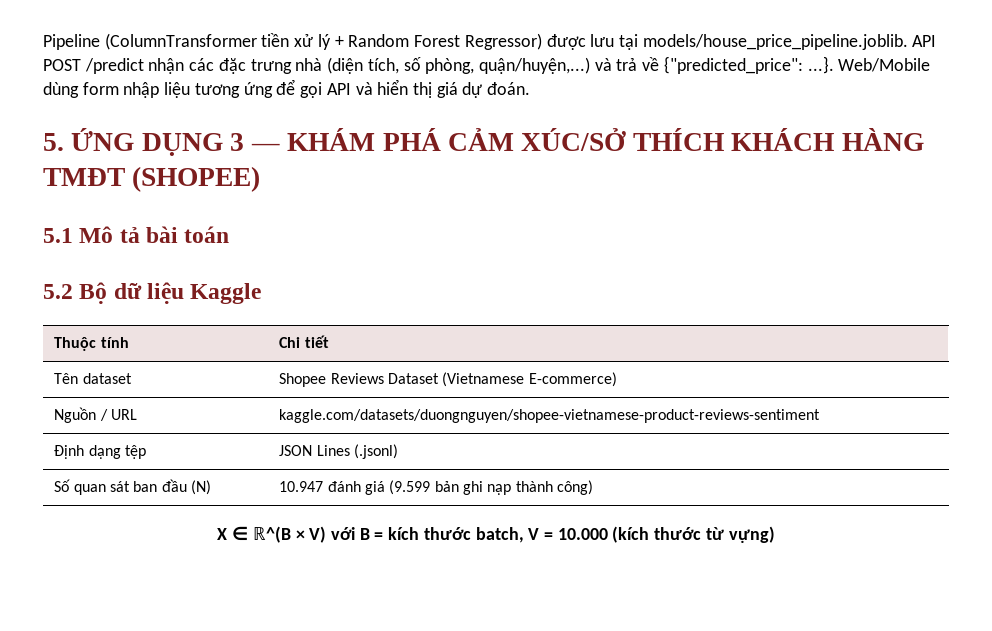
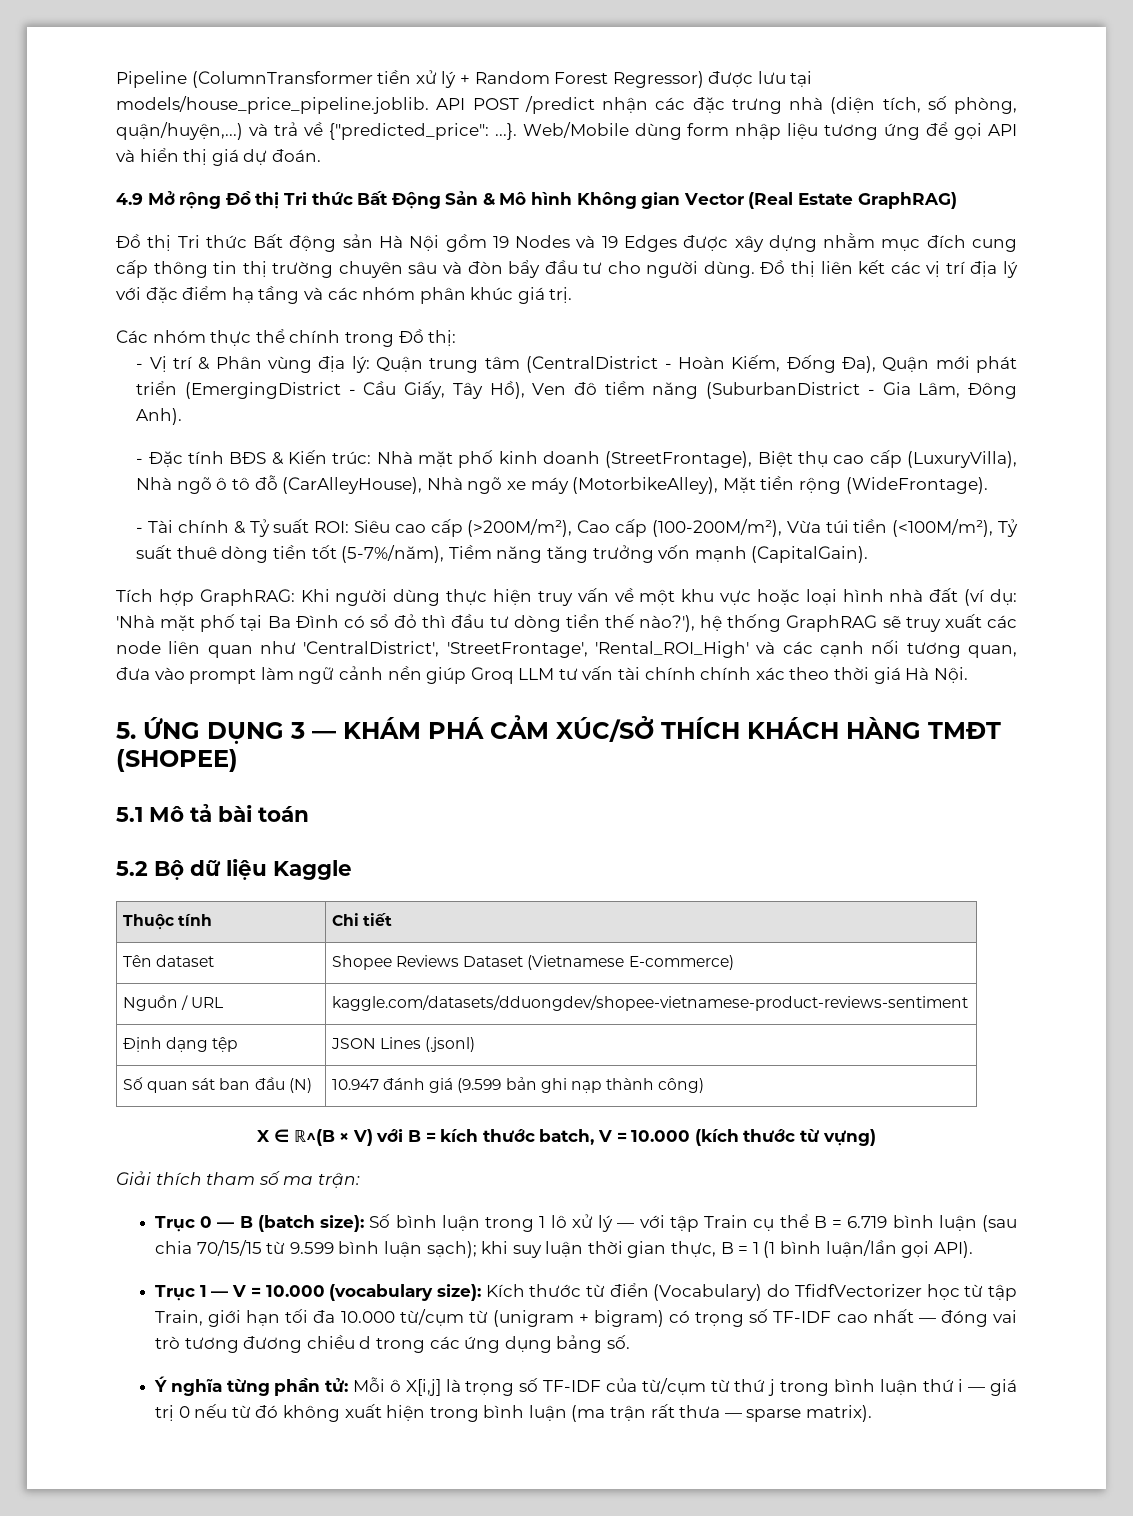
+ 4.9 Mở rộng Đồ thị Tri thức Bất Động Sản & Mô hình Không gian Vector (Real Estate GraphRAG)
+ Đồ thị Tri thức Bất động sản Hà Nội gồm 19 Nodes và 19 Edges được xây dựng nhằm mục đích cung cấp thông tin thị trường chuyên sâu và đòn bẩy đầu tư cho người dùng. Đồ thị liên kết các vị trí địa lý với đặc điểm hạ tầng và các nhóm phân khúc giá trị.
+ Các nhóm thực thể chính trong Đồ thị:
+ - Vị trí & Phân vùng địa lý: Quận trung tâm (CentralDistrict - Hoàn Kiếm, Đống Đa), Quận mới phát triển (EmergingDistrict - Cầu Giấy, Tây Hồ), Ven đô tiềm năng (SuburbanDistrict - Gia Lâm, Đông Anh).
+ - Đặc tính BĐS & Kiến trúc: Nhà mặt phố kinh doanh (StreetFrontage), Biệt thụ cao cấp (LuxuryVilla), Nhà ngõ ô tô đỗ (CarAlleyHouse), Nhà ngõ xe máy (MotorbikeAlley), Mặt tiền rộng (WideFrontage).
+ - Tài chính & Tỷ suất ROI: Siêu cao cấp (>200M/m²), Cao cấp (100-200M/m²), Vừa túi tiền (<100M/m²), Tỷ suất thuê dòng tiền tốt (5-7%/năm), Tiềm năng tăng trưởng vốn mạnh (CapitalGain).
+ Tích hợp GraphRAG: Khi người dùng thực hiện truy vấn về một khu vực hoặc loại hình nhà đất (ví dụ: 'Nhà mặt phố tại Ba Đình có sổ đỏ thì đầu tư dòng tiền thế nào?'), hệ thống GraphRAG sẽ truy xuất các node liên quan như 'CentralDistrict', 'StreetFrontage', 'Rental_ROI_High' và các cạnh nối tương quan, đưa vào prompt làm ngữ cảnh nền giúp Groq LLM tư vấn tài chính chính xác theo thời giá Hà Nội.
- Nguồn / URL | kaggle.com/datasets/duongnguyen/shopee-vietnamese-product-reviews-sentiment
+ Nguồn / URL | kaggle.com/datasets/dduongdev/shopee-vietnamese-product-reviews-sentiment
+ Giải thích tham số ma trận:
+ Trục 0 — B (batch size): Số bình luận trong 1 lô xử lý — với tập Train cụ thể B = 6.719 bình luận (sau chia 70/15/15 từ 9.599 bình luận sạch); khi suy luận thời gian thực, B = 1 (1 bình luận/lần gọi API).
+ Trục 1 — V = 10.000 (vocabulary size): Kích thước từ điển (Vocabulary) do TfidfVectorizer học từ tập Train, giới hạn tối đa 10.000 từ/cụm từ (unigram + bigram) có trọng số TF-IDF cao nhất — đóng vai trò tương đương chiều d trong các ứng dụng bảng số.
+ Ý nghĩa từng phần tử: Mỗi ô X[i,j] là trọng số TF-IDF của từ/cụm từ thứ j trong bình luận thứ i — giá trị 0 nếu từ đó không xuất hiện trong bình luận (ma trận rất thưa — sparse matrix).

